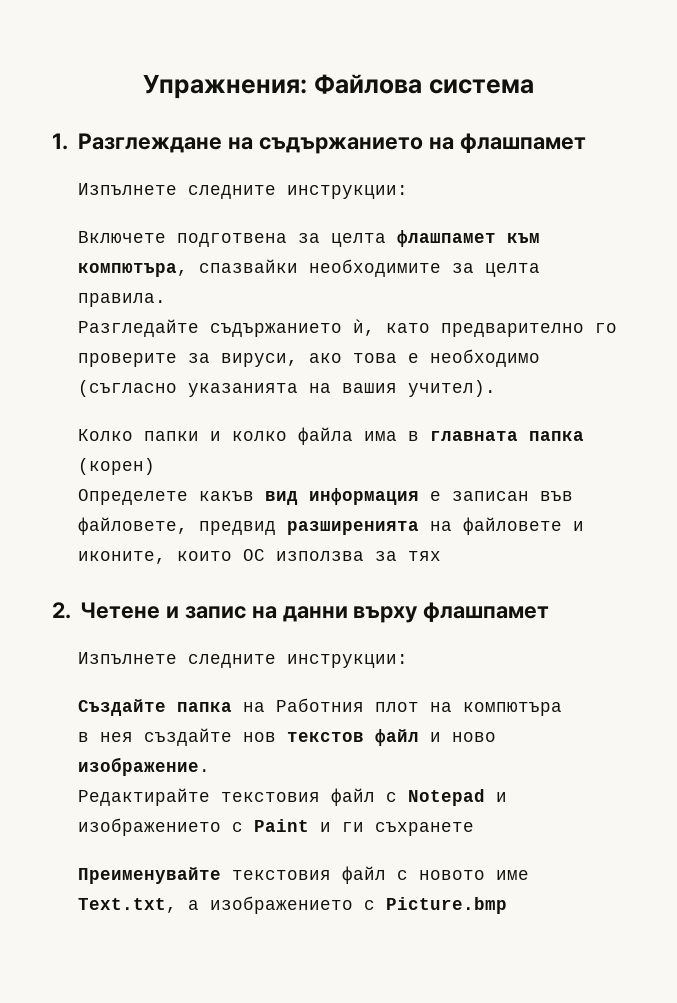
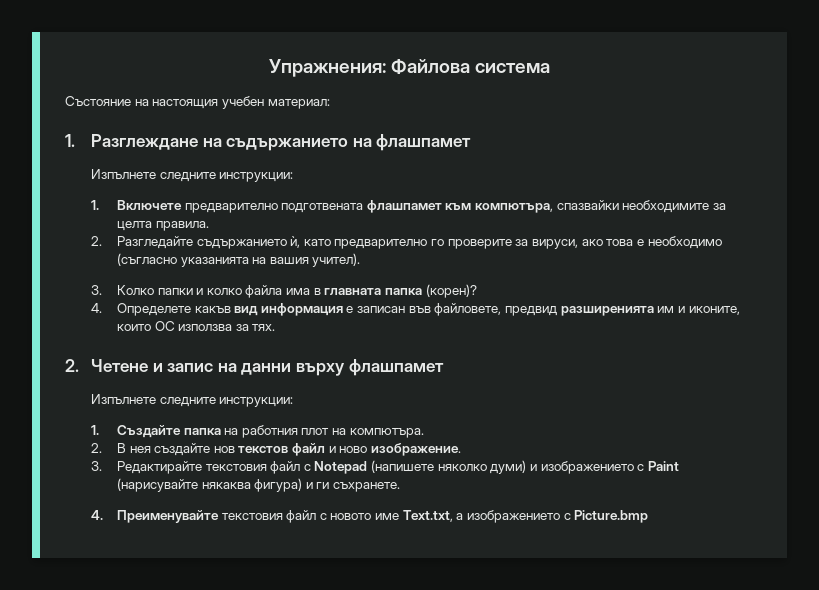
+ Състояние на настоящия учебен материал:
- Включете подготвена за целта флашпамет към компютъра, спазвайки необходимите за целта правила.
+ 1. Включете предварително подготвената флашпамет към компютъра, спазвайки необходимите за целта правила.
- Разгледайте съдържанието ѝ, като предварително го проверите за вируси, ако това е необходимо (съгласно указанията на вашия учител).
+ 2. Разгледайте съдържанието ѝ, като предварително го проверите за вируси, ако това е необходимо (съгласно указанията на вашия учител).
- Колко папки и колко файла има в главната папка (корен)
- Определете какъв вид информация е записан във файловете, предвид разширенията на файловете и иконите, които ОС използва за тях
+ 3. Колко папки и колко файла има в главната папка (корен)?
+ 4. Определете какъв вид информация е записан във файловете, предвид разширенията им и иконите, които ОС използва за тях.
- Създайте папка на Работния плот на компютъра
- в нея създайте нов текстов файл и ново изображение.
+ 1. Създайте папка на работния плот на компютъра.
+ 2. В нея създайте нов текстов файл и ново изображение.
- Редактирайте текстовия файл с Notepad и изображението с Paint и ги съхранете
- Преименувайте текстовия файл с новото име Text.txt, а изображението с Picture.bmp
+ 3. Редактирайте текстовия файл с Notepad (напишете няколко думи) и изображението с Paint (нарисувайте някаква фигура) и ги съхранете.
+ 4. Преименувайте текстовия файл с новото име Text.txt, а изображението с Picture.bmp

